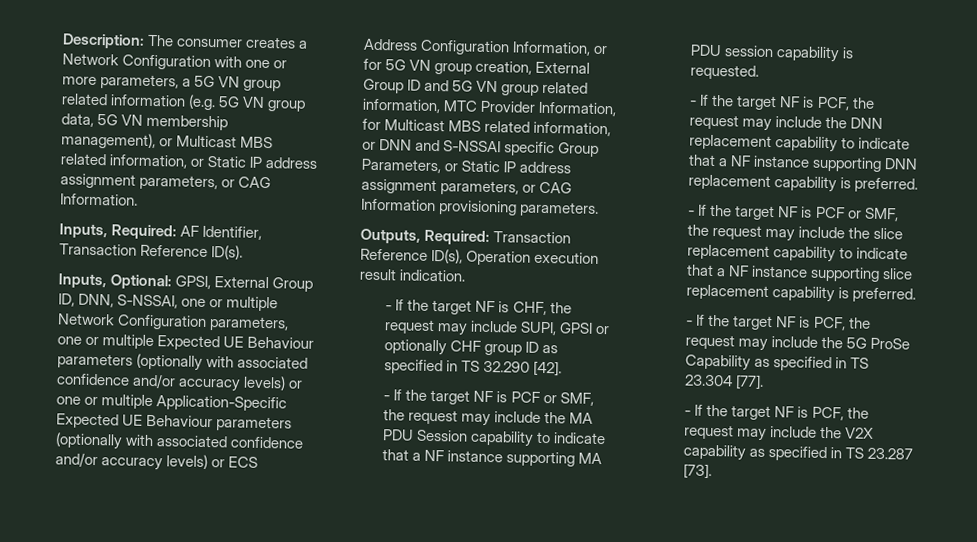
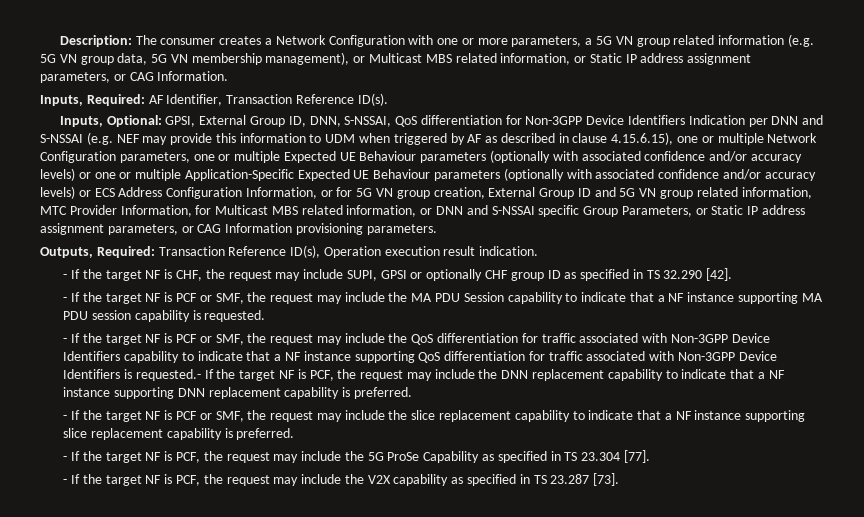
- GPSI, External Group ID, DNN, S-NSSAI, one or multiple Network Configuration parameters, one or multiple Expected UE Behaviour parameters (optionally with associated confidence and/or accuracy levels) or one or multiple Application-Specific Expected UE Behaviour parameters (optionally with associated confidence and/or accuracy levels) or ECS Address Configuration Information, or for 5G VN group creation, External Group ID and 5G VN group related information, MTC Provider Information, for Multicast MBS related information, or DNN and S-NSSAI specific Group Parameters, or Static IP address assignment parameters, or CAG Information provisioning parameters.
+ GPSI, External Group ID, DNN, S-NSSAI, QoS differentiation for Non-3GPP Device Identifiers Indication per DNN and S-NSSAI (e.g. NEF may provide this information to UDM when triggered by AF as described in clause 4.15.6.15), one or multiple Network Configuration parameters, one or multiple Expected UE Behaviour parameters (optionally with associated confidence and/or accuracy levels) or one or multiple Application-Specific Expected UE Behaviour parameters (optionally with associated confidence and/or accuracy levels) or ECS Address Configuration Information, or for 5G VN group creation, External Group ID and 5G VN group related information, MTC Provider Information, for Multicast MBS related information, or DNN and S-NSSAI specific Group Parameters, or Static IP address assignment parameters, or CAG Information provisioning parameters.
- - If the target NF is PCF, the request may include the DNN replacement capability to indicate that a NF instance supporting DNN replacement capability is preferred.
+ - If the target NF is PCF or SMF, the request may include the QoS differentiation for traffic associated with Non-3GPP Device Identifiers capability to indicate that a NF instance supporting QoS differentiation for traffic associated with Non-3GPP Device Identifiers is requested.- If the target NF is PCF, the request may include the DNN replacement capability to indicate that a NF instance supporting DNN replacement capability is preferred.

